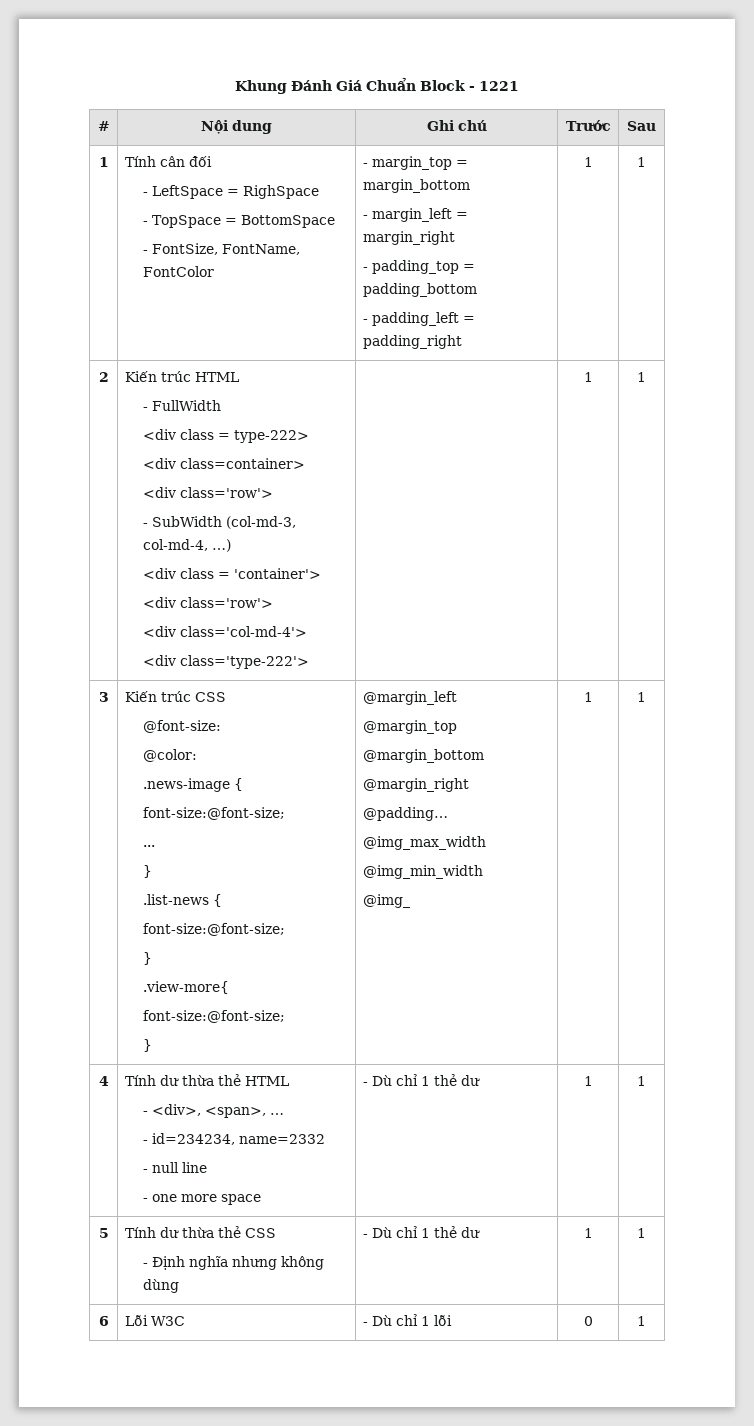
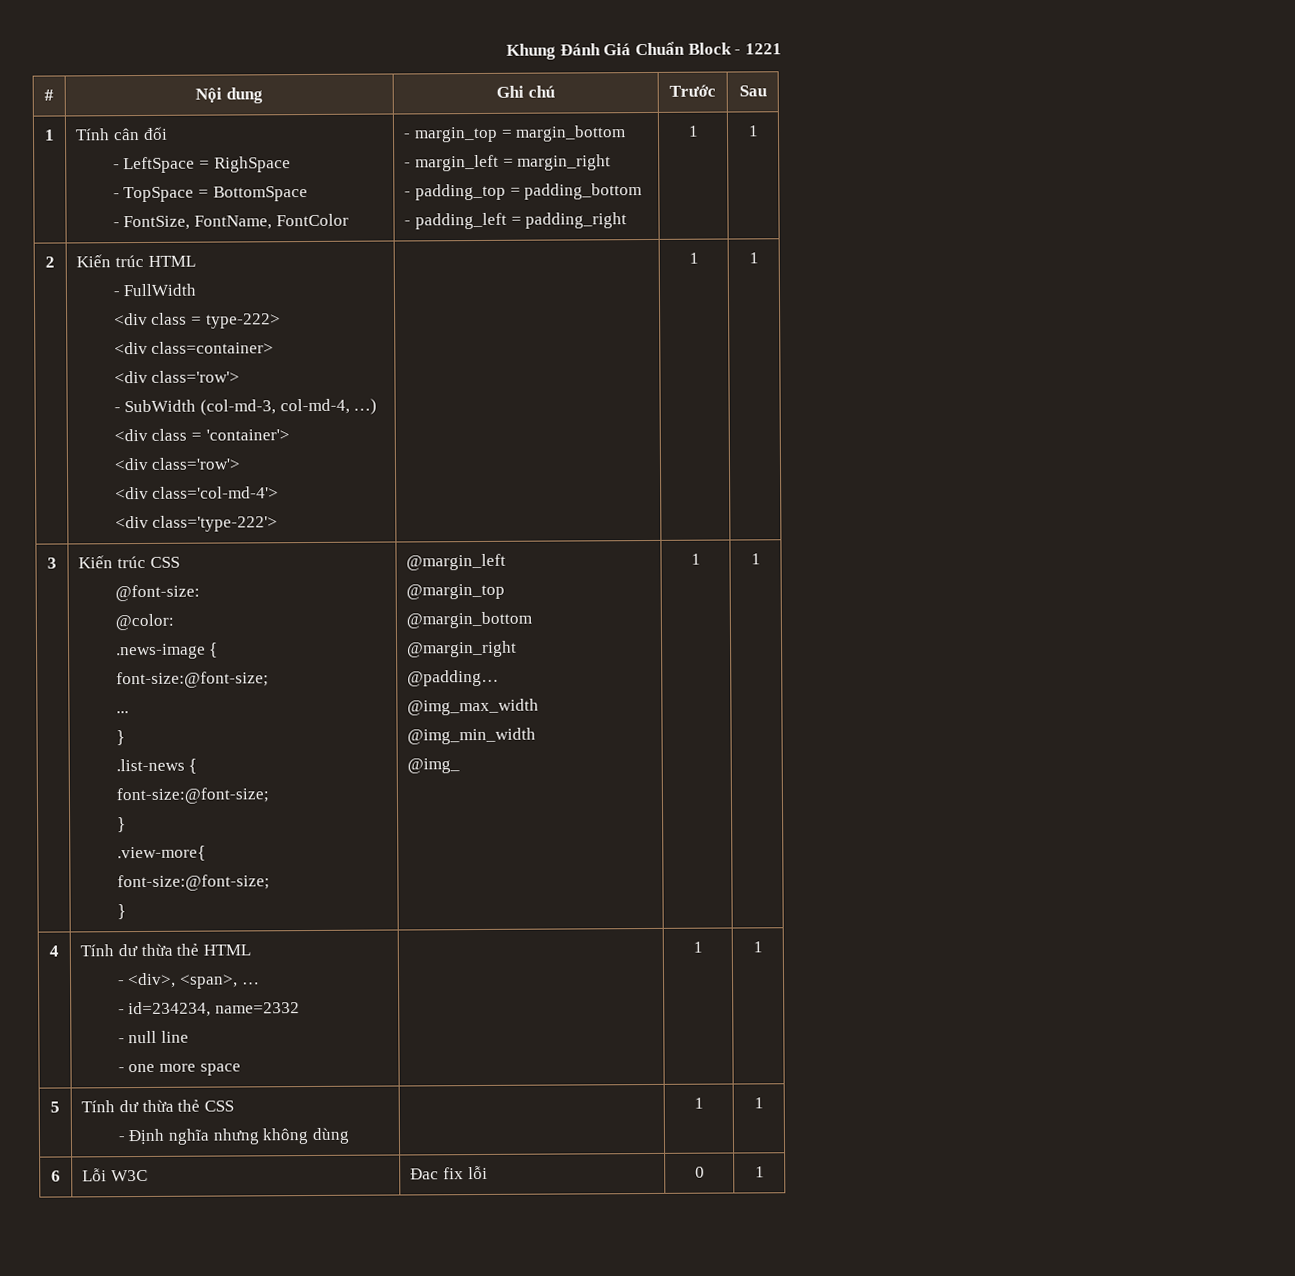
  4 | Tính dư thừa thẻ HTML
  - <div>, <span>, …
  - id=234234, name=2332
  - null line
- - one more space | - Dù chỉ 1 thẻ dư | 1 | 1
+ - one more space | | 1 | 1
  5 | Tính dư thừa thẻ CSS
- - Định nghĩa nhưng không dùng | - Dù chỉ 1 thẻ dư | 1 | 1
+ - Định nghĩa nhưng không dùng | | 1 | 1
- 6 | Lỗi W3C | - Dù chỉ 1 lỗi | 0 | 1
+ 6 | Lỗi W3C | Đac fix lỗi | 0 | 1

